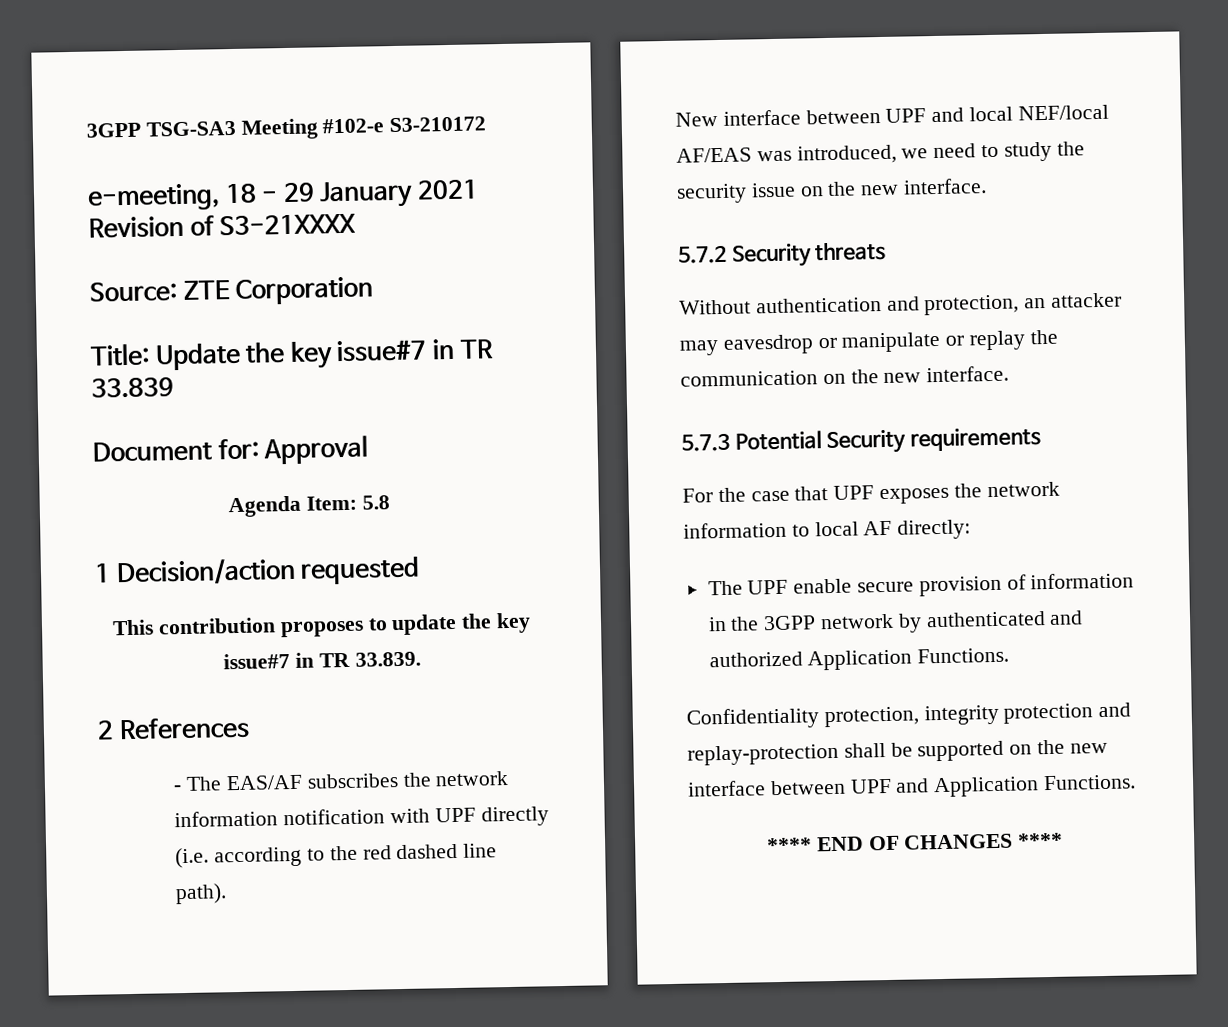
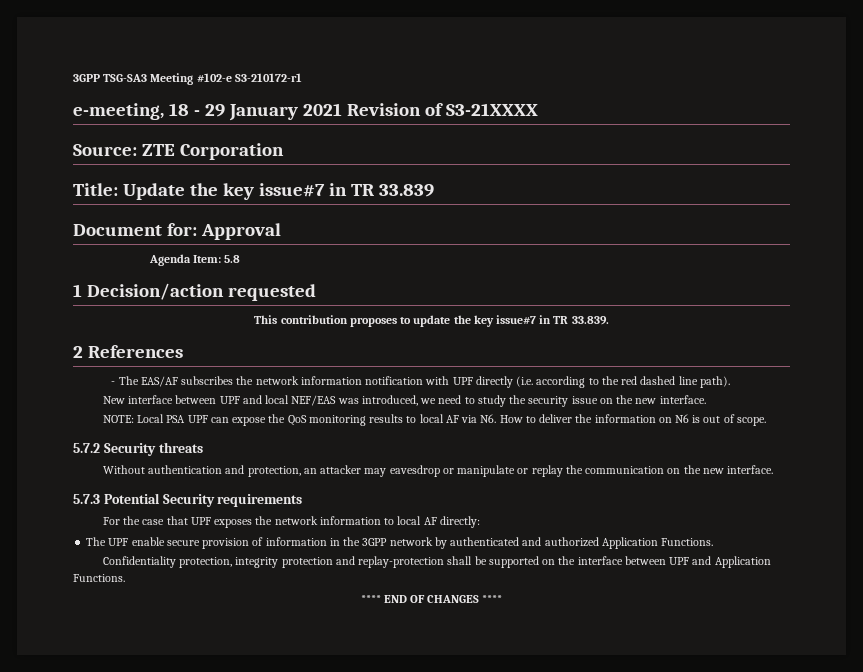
- 3GPP TSG-SA3 Meeting #102-e S3-210172
+ 3GPP TSG-SA3 Meeting #102-e S3-210172-r1
- New interface between UPF and local NEF/local AF/EAS was introduced, we need to study the security issue on the new interface.
+ New interface between UPF and local NEF/EAS was introduced, we need to study the security issue on the new interface.
+ NOTE: Local PSA UPF can expose the QoS monitoring results to local AF via N6. How to deliver the information on N6 is out of scope.
- Confidentiality protection, integrity protection and replay-protection shall be supported on the new interface between UPF and Application Functions.
+ Confidentiality protection, integrity protection and replay-protection shall be supported on the interface between UPF and Application Functions.

